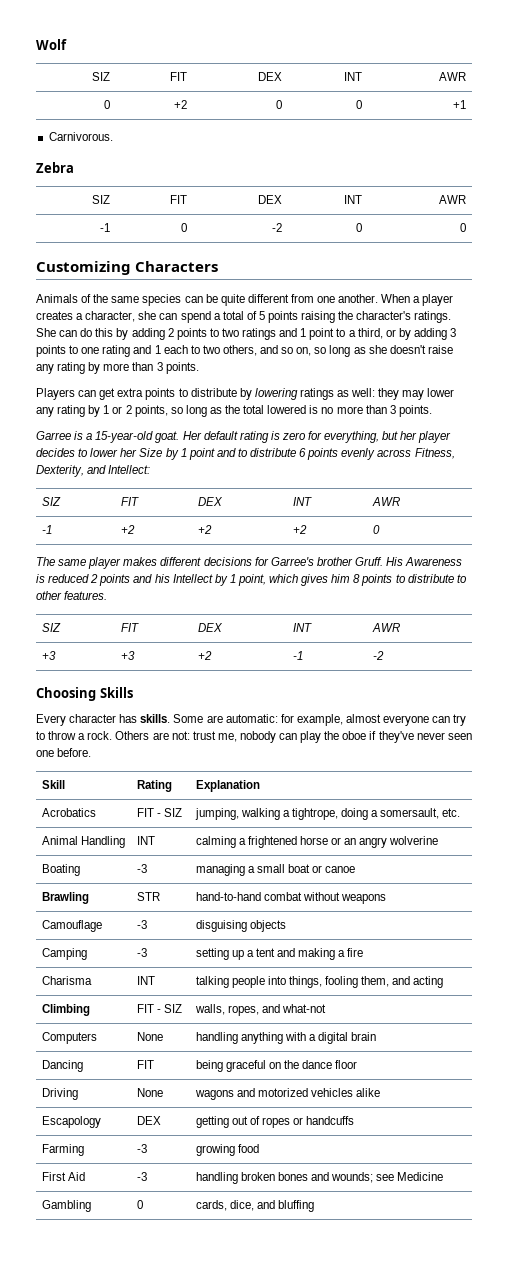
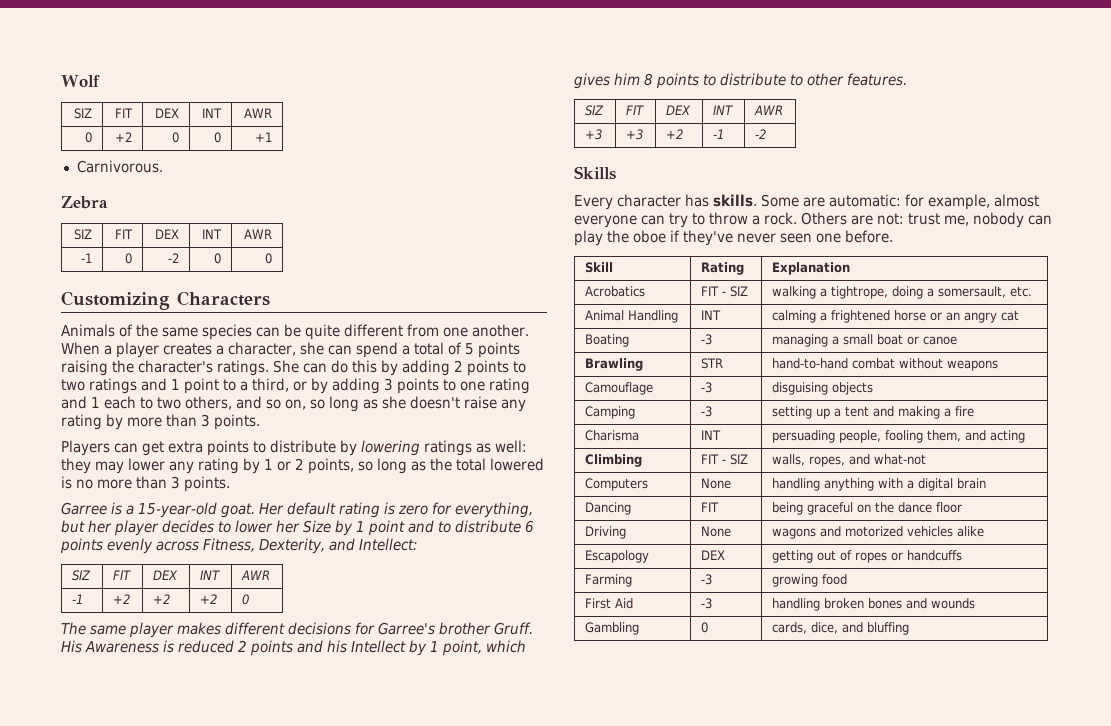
- Choosing Skills
+ Skills
- Acrobatics | FIT - SIZ | jumping, walking a tightrope, doing a somersault, etc.
+ Acrobatics | FIT - SIZ | walking a tightrope, doing a somersault, etc.
- Animal Handling | INT | calming a frightened horse or an angry wolverine
+ Animal Handling | INT | calming a frightened horse or an angry cat
- Charisma | INT | talking people into things, fooling them, and acting
+ Charisma | INT | persuading people, fooling them, and acting
- First Aid | -3 | handling broken bones and wounds; see Medicine
+ First Aid | -3 | handling broken bones and wounds

